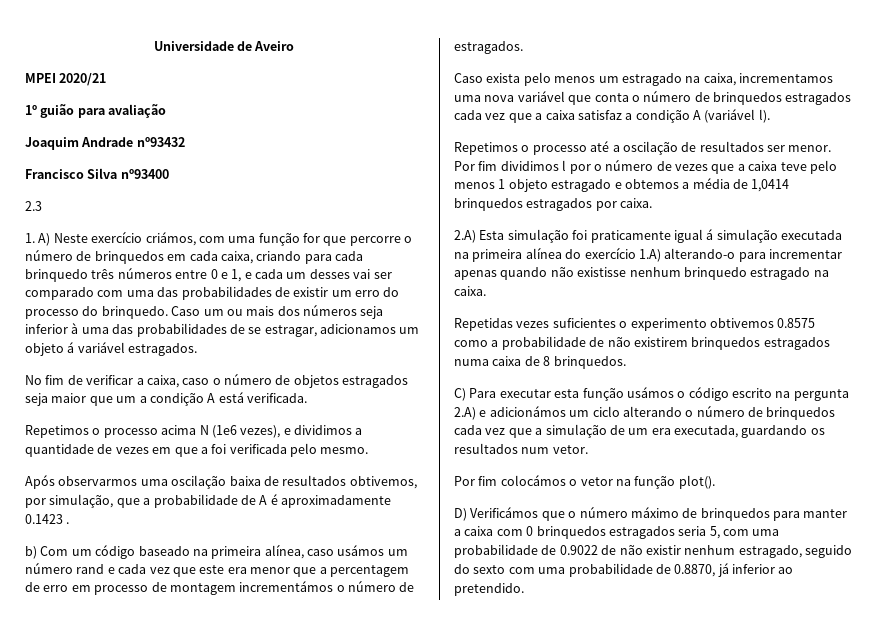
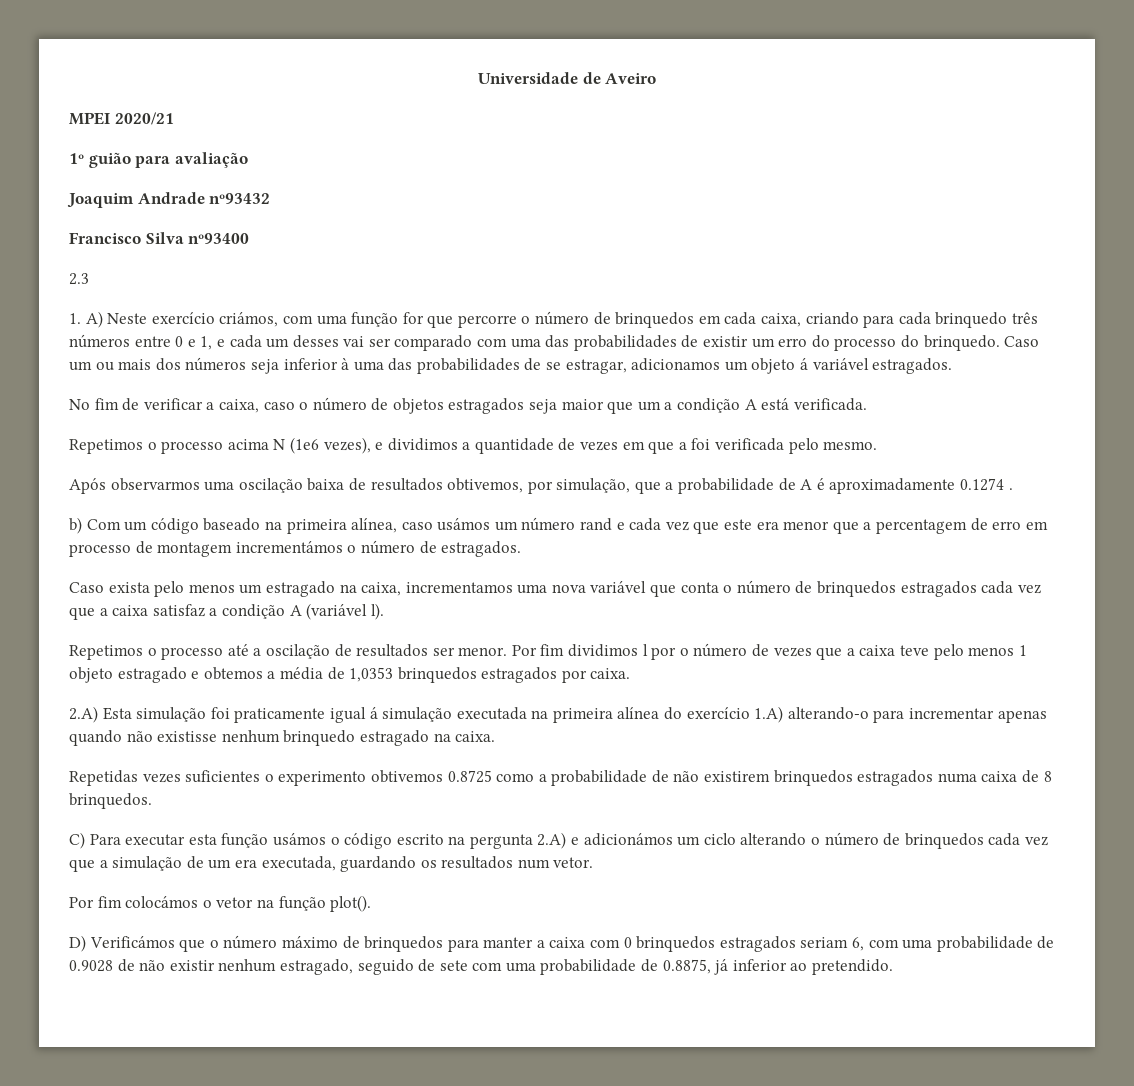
- Após observarmos uma oscilação baixa de resultados obtivemos, por simulação, que a probabilidade de A é aproximadamente 0.1423 .
+ Após observarmos uma oscilação baixa de resultados obtivemos, por simulação, que a probabilidade de A é aproximadamente 0.1274 .
- Por fim dividimos l por o número de vezes que a caixa teve pelo menos 1 objeto estragado e obtemos a média de 1,0414 brinquedos estragados por caixa.
+ Por fim dividimos l por o número de vezes que a caixa teve pelo menos 1 objeto estragado e obtemos a média de 1,0353 brinquedos estragados por caixa.
- Repetidas vezes suficientes o experimento obtivemos 0.8575 como a probabilidade de não existirem brinquedos estragados numa caixa de 8 brinquedos.
+ Repetidas vezes suficientes o experimento obtivemos 0.8725 como a probabilidade de não existirem brinquedos estragados numa caixa de 8 brinquedos.
- D) Verificámos que o número máximo de brinquedos para manter a caixa com 0 brinquedos estragados seria 5, com uma probabilidade de 0.9022 de não existir nenhum estragado, seguido do sexto com uma probabilidade de 0.8870, já inferior ao pretendido.
+ D) Verificámos que o número máximo de brinquedos para manter a caixa com 0 brinquedos estragados seriam 6, com uma probabilidade de 0.9028 de não existir nenhum estragado, seguido de sete com uma probabilidade de 0.8875, já inferior ao pretendido.

